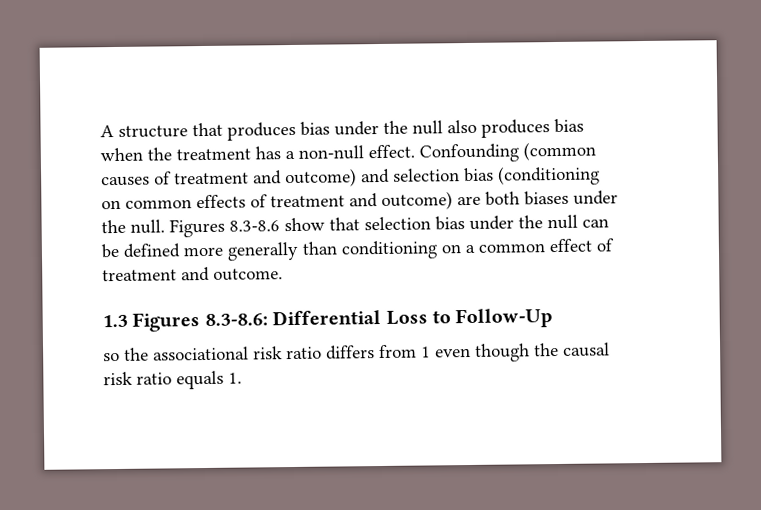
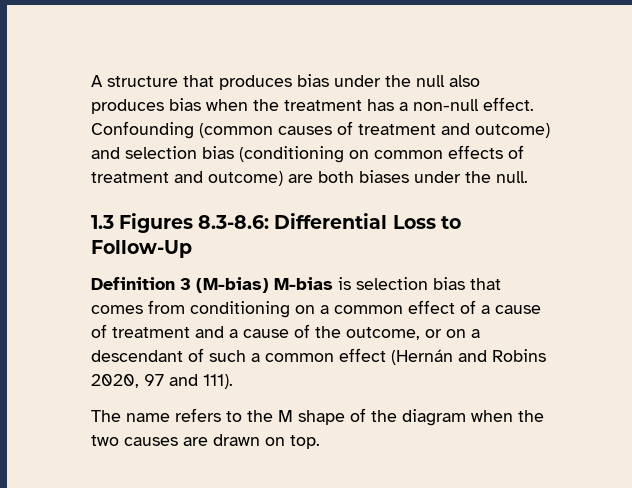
- Figures 8.3-8.6 show that selection bias under the null can be defined more generally than conditioning on a common effect of treatment and outcome.
- so the associational risk ratio differs from 1 even though the causal risk ratio equals 1.
+ Definition 3 (M-bias) M-bias is selection bias that comes from conditioning on a common effect of a cause of treatment and a cause of the outcome, or on a descendant of such a common effect (Hernán and Robins 2020, 97 and 111).
+ The name refers to the M shape of the diagram when the two causes are drawn on top.

